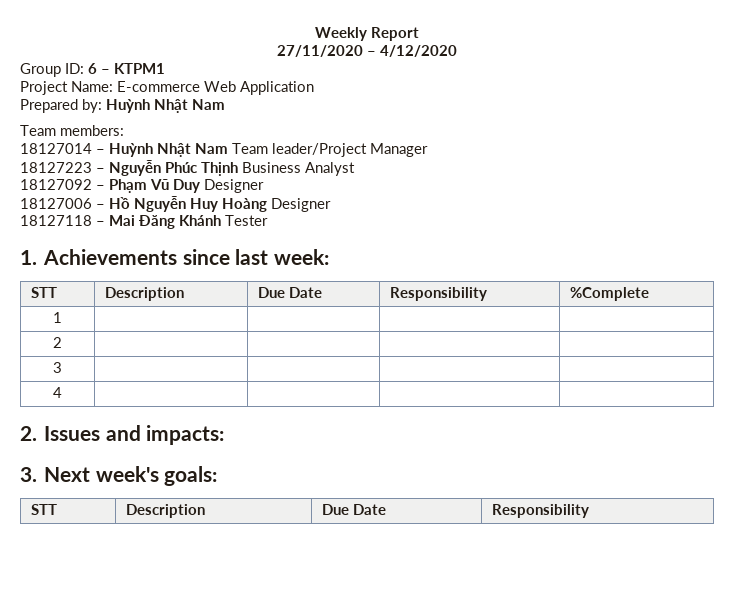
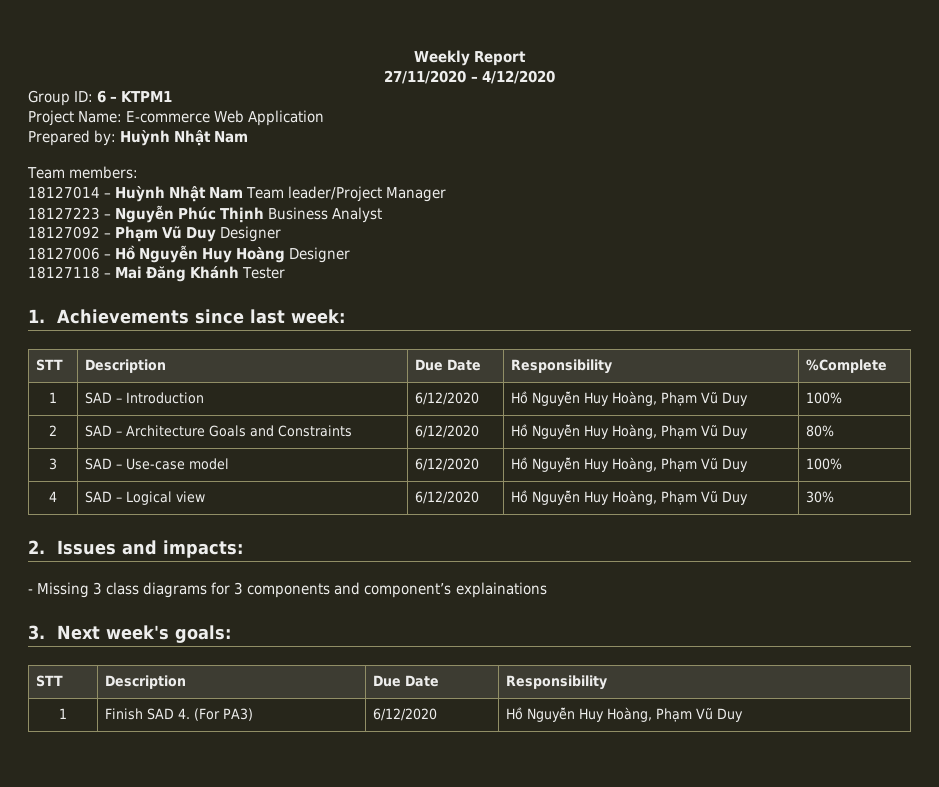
- 1 | | | |
- 2 | | | |
- 3 | | | |
- 4 | | | |
+ 1 | SAD – Introduction | 6/12/2020 | Hồ Nguyễn Huy Hoàng, Phạm Vũ Duy | 100%
+ 2 | SAD – Architecture Goals and Constraints | 6/12/2020 | Hồ Nguyễn Huy Hoàng, Phạm Vũ Duy | 80%
+ 3 | SAD – Use-case model | 6/12/2020 | Hồ Nguyễn Huy Hoàng, Phạm Vũ Duy | 100%
+ 4 | SAD – Logical view | 6/12/2020 | Hồ Nguyễn Huy Hoàng, Phạm Vũ Duy | 30%
  2. Issues and impacts:
+ - Missing 3 class diagrams for 3 components and component’s explainations
+ 1 | Finish SAD 4. (For PA3) | 6/12/2020 | Hồ Nguyễn Huy Hoàng, Phạm Vũ Duy

